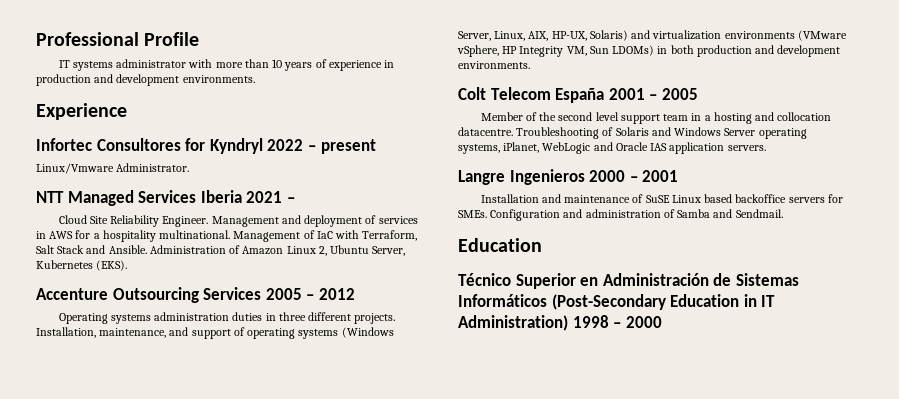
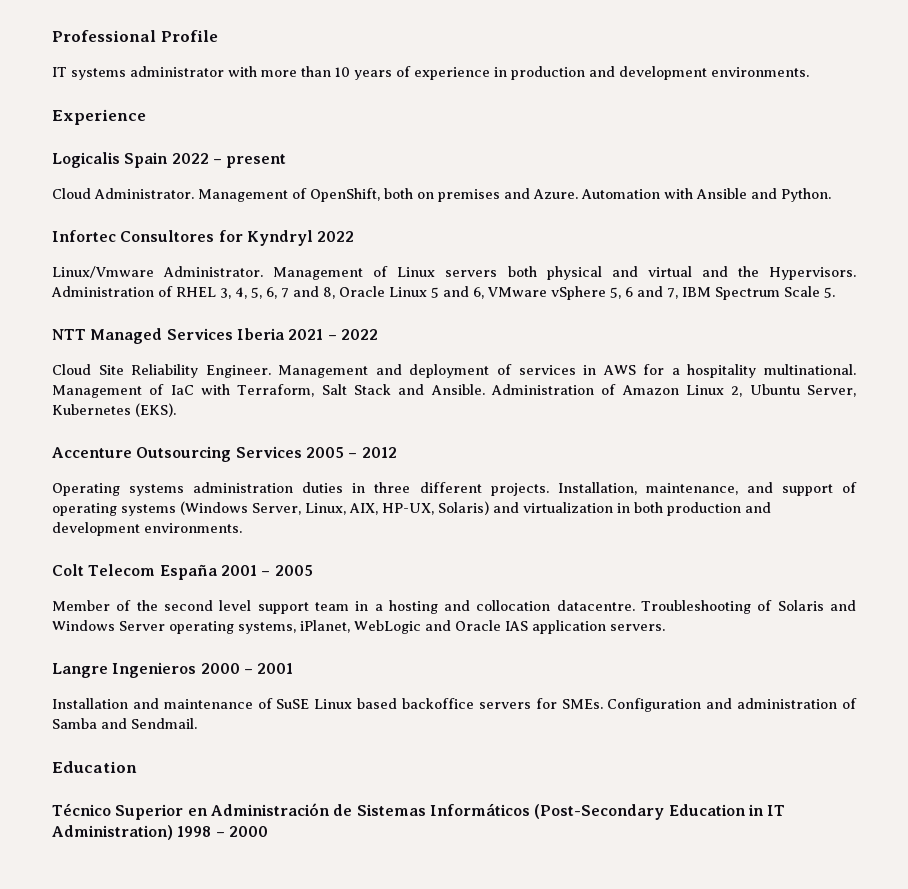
+ Logicalis Spain 2022 – present
+ Cloud Administrator. Management of OpenShift, both on premises and Azure. Automation with Ansible and Python.
- Infortec Consultores for Kyndryl 2022 – present
+ Infortec Consultores for Kyndryl 2022
+ Management of Linux servers both physical and virtual and the Hypervisors. Administration of RHEL 3, 4, 5, 6, 7 and 8, Oracle Linux 5 and 6, VMware vSphere 5, 6 and 7, IBM Spectrum Scale 5.
- NTT Managed Services Iberia 2021 –
+ NTT Managed Services Iberia 2021 – 2022
- Installation, maintenance, and support of operating systems (Windows Server, Linux, AIX, HP-UX, Solaris) and virtualization environments (VMware vSphere, HP Integrity VM, Sun LDOMs) in both production and development environments.
+ Installation, maintenance, and support of operating systems (Windows Server, Linux, AIX, HP-UX, Solaris) and virtualization in both production and development environments.

